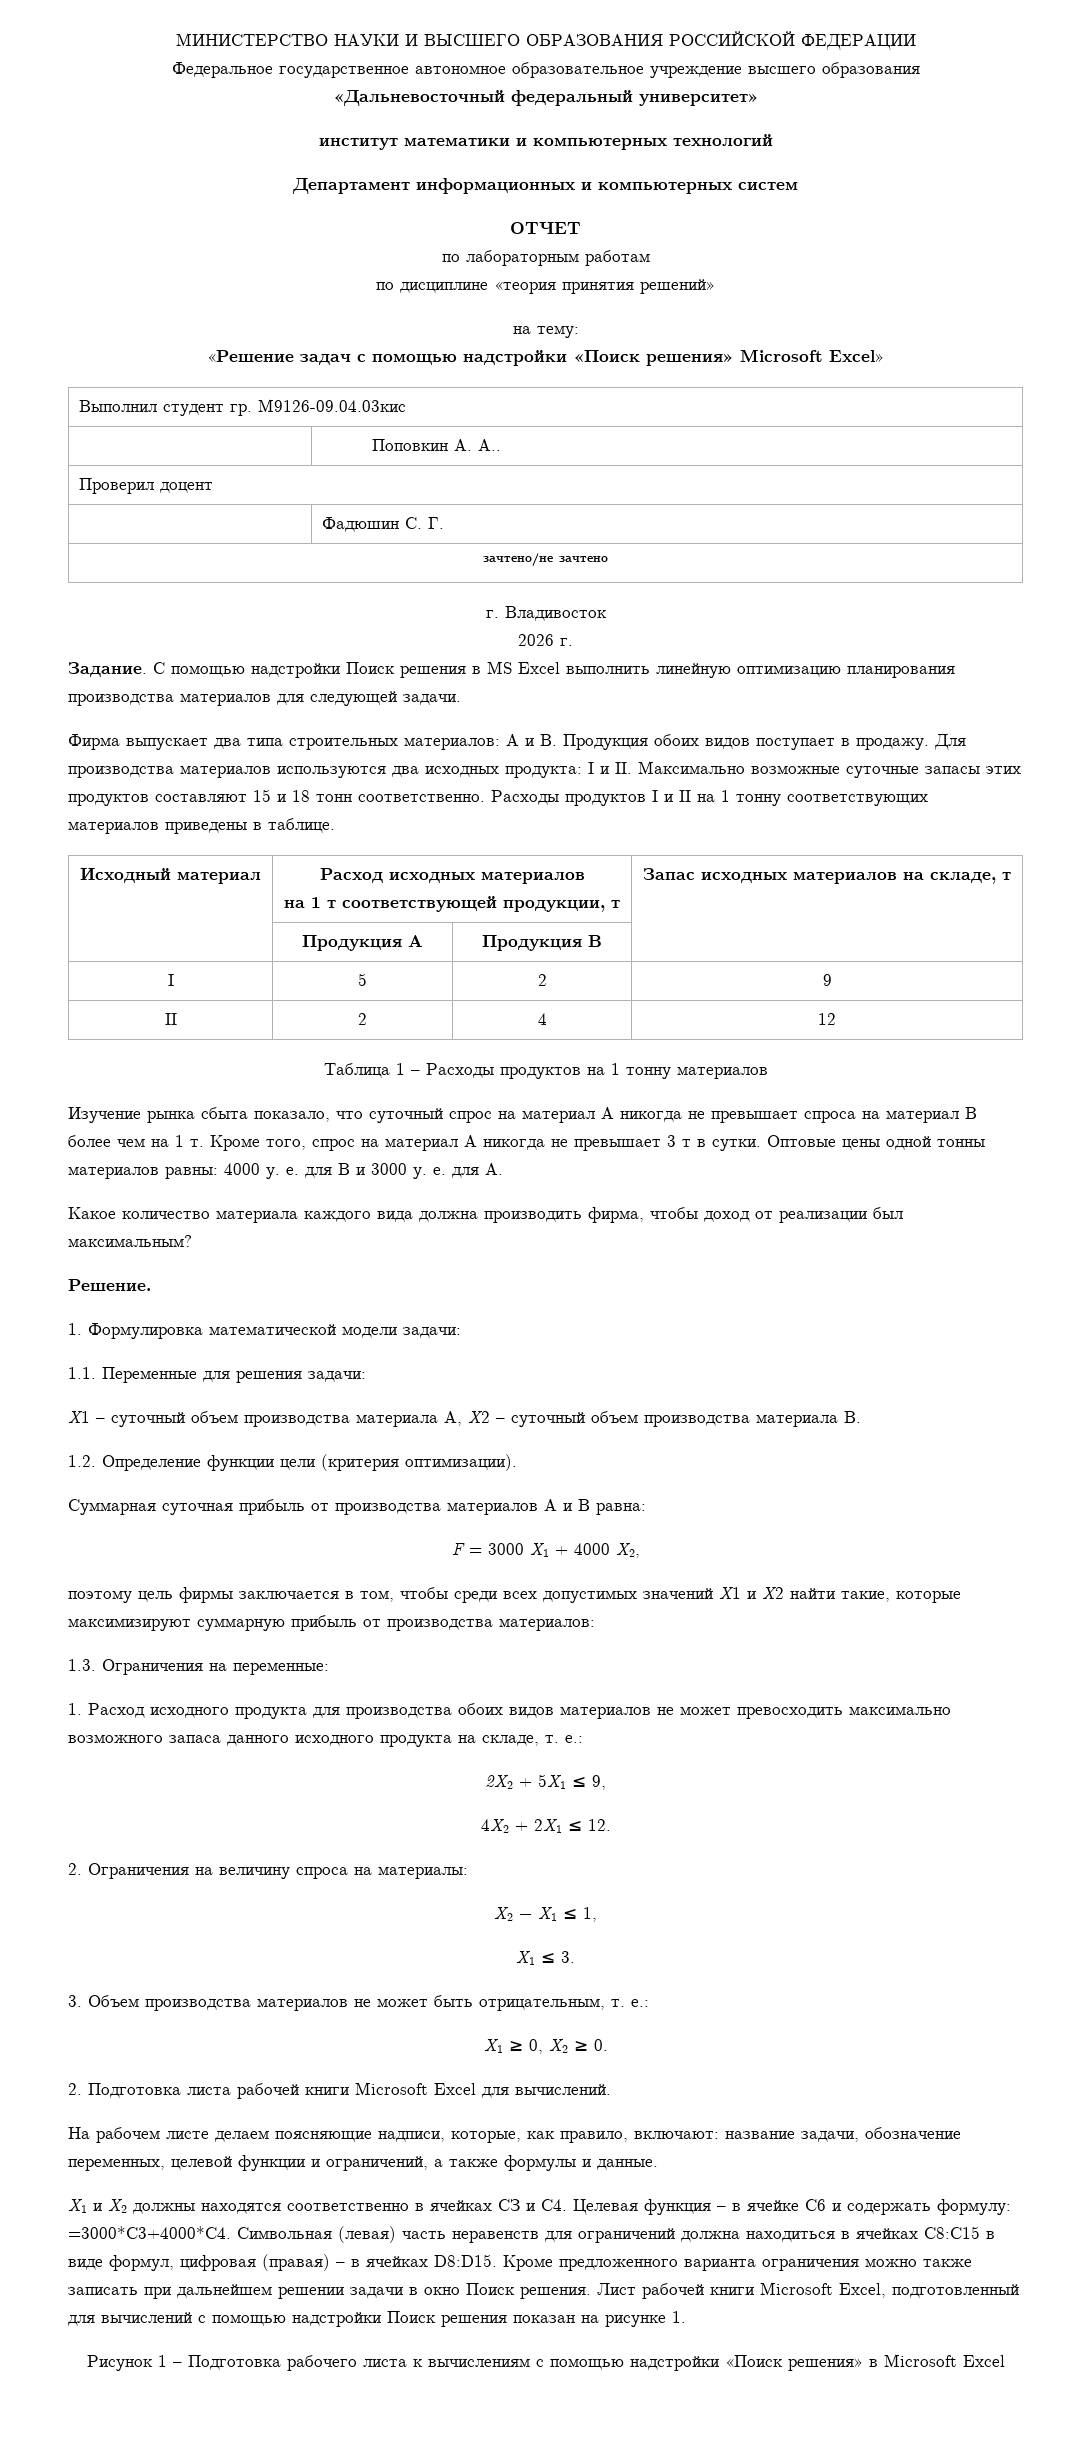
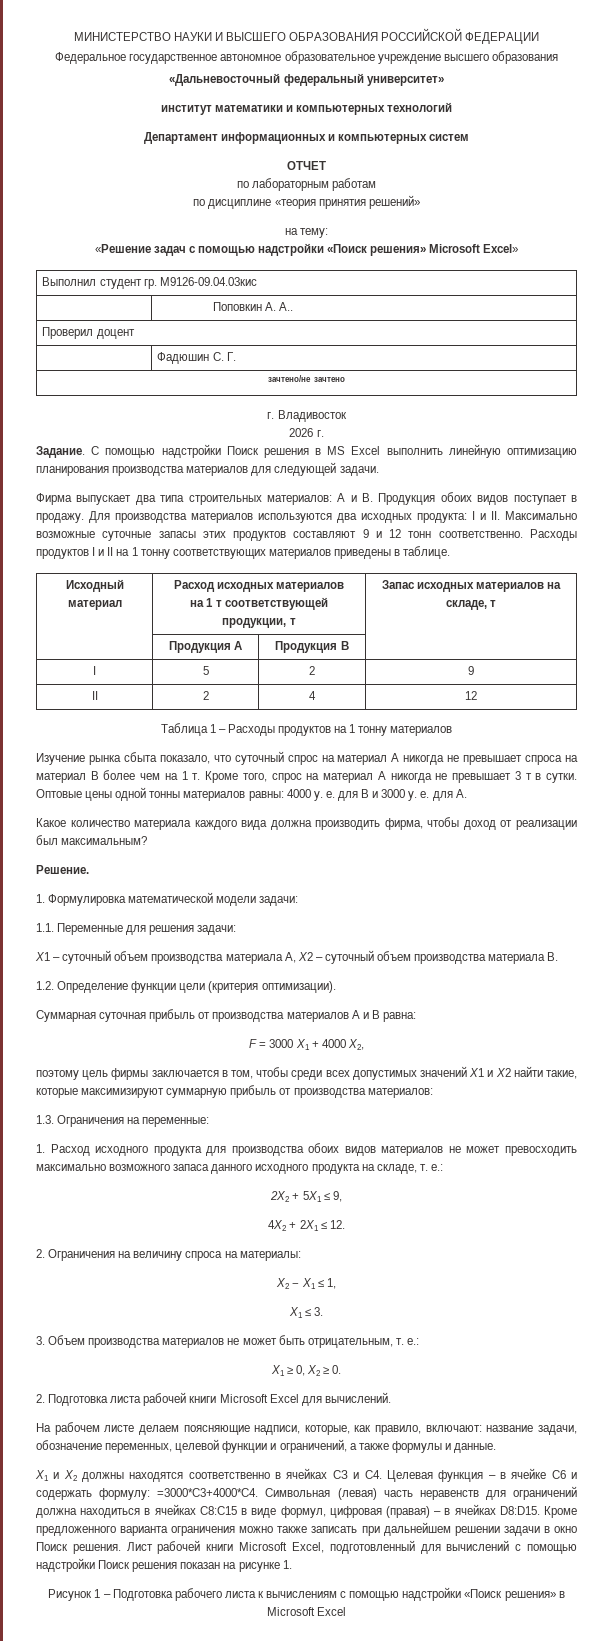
- Для производства материалов используются два исходных продукта: I и II. Максимально возможные суточные запасы этих продуктов составляют 15 и 18 тонн соответственно.
+ Для производства материалов используются два исходных продукта: I и II. Максимально возможные суточные запасы этих продуктов составляют 9 и 12 тонн соответственно.

